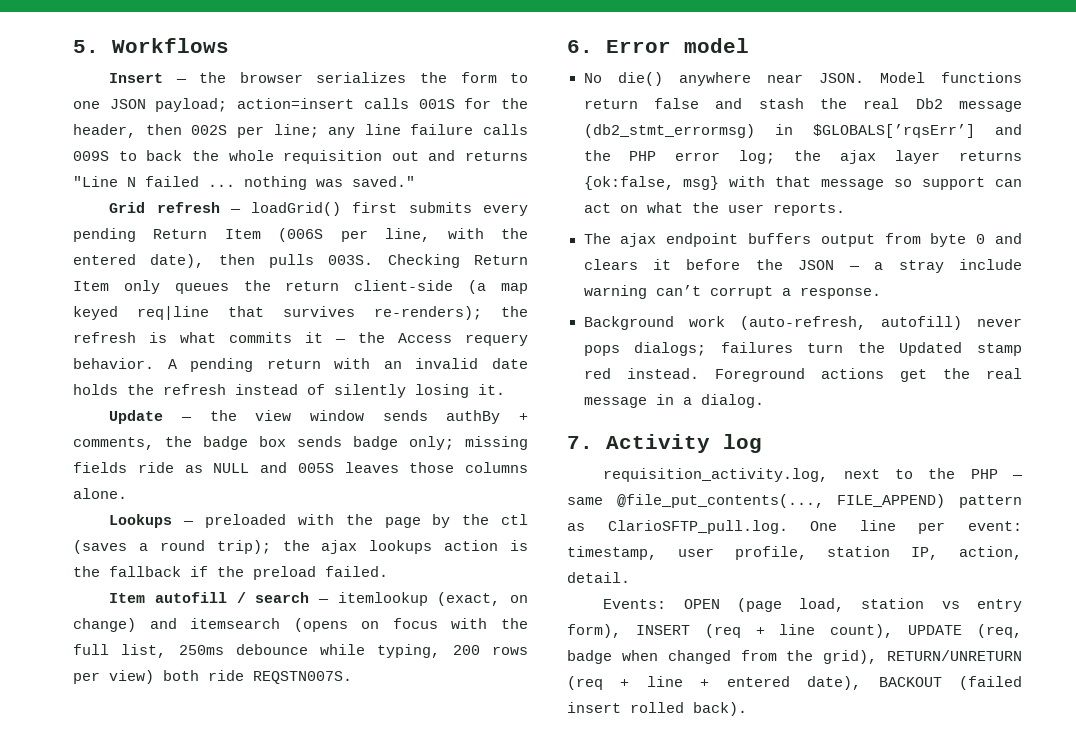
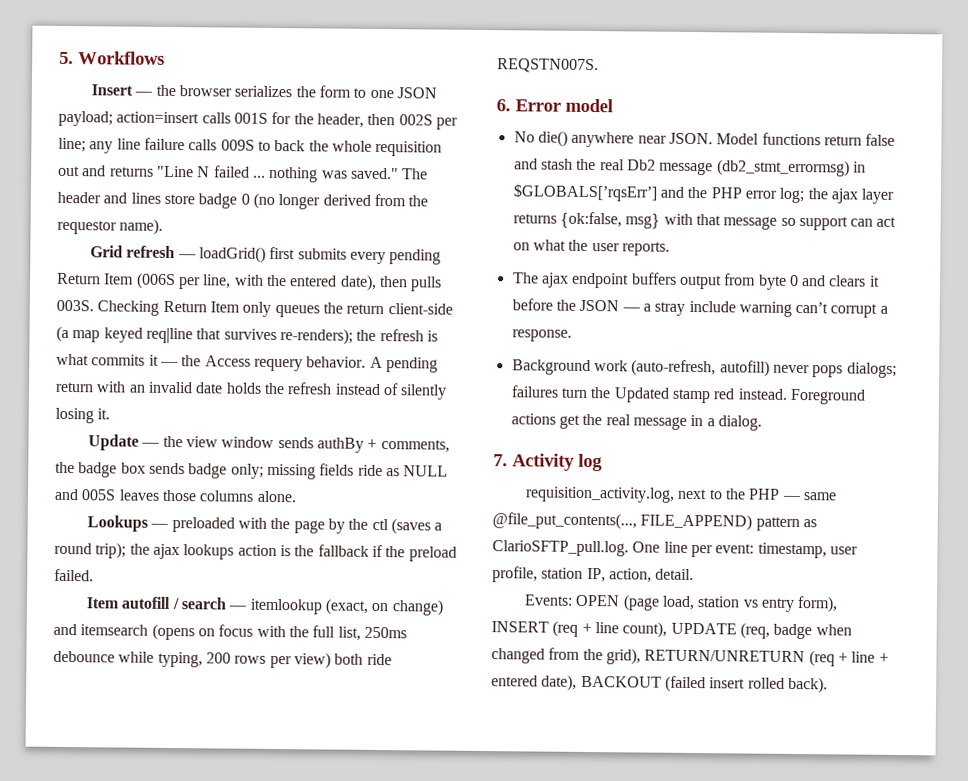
+ The header and lines store badge 0 (no longer derived from the requestor name).

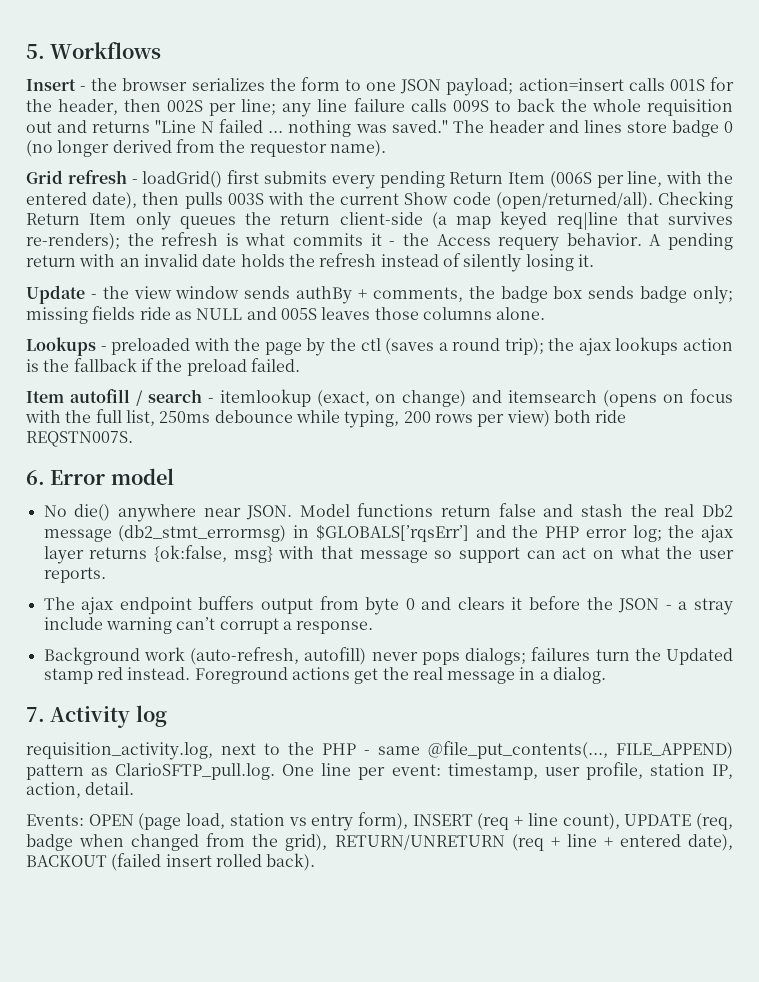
- Insert — the browser serializes the form to one JSON payload; action=insert calls 001S for the header, then 002S per line; any line failure calls 009S to back the whole requisition out and returns "Line N failed ... nothing was saved."
+ Insert - the browser serializes the form to one JSON payload; action=insert calls 001S for the header, then 002S per line; any line failure calls 009S to back the whole requisition out and returns "Line N failed ... nothing was saved."
- Grid refresh — loadGrid() first submits every pending Return Item (006S per line, with the entered date), then pulls 003S.
+ Grid refresh - loadGrid() first submits every pending Return Item (006S per line, with the entered date), then pulls 003S with the current Show code (open/returned/all).
- Checking Return Item only queues the return client-side (a map keyed req|line that survives re-renders); the refresh is what commits it — the Access requery behavior.
+ Checking Return Item only queues the return client-side (a map keyed req|line that survives re-renders); the refresh is what commits it - the Access requery behavior.
- Update — the view window sends authBy + comments, the badge box sends badge only; missing fields ride as NULL and 005S leaves those columns alone.
+ Update - the view window sends authBy + comments, the badge box sends badge only; missing fields ride as NULL and 005S leaves those columns alone.
- Lookups — preloaded with the page by the ctl (saves a round trip); the ajax lookups action is the fallback if the preload failed.
+ Lookups - preloaded with the page by the ctl (saves a round trip); the ajax lookups action is the fallback if the preload failed.
- Item autofill / search — itemlookup (exact, on change) and itemsearch (opens on focus with the full list, 250ms debounce while typing, 200 rows per view) both ride REQSTN007S.
+ Item autofill / search - itemlookup (exact, on change) and itemsearch (opens on focus with the full list, 250ms debounce while typing, 200 rows per view) both ride REQSTN007S.
- The ajax endpoint buffers output from byte 0 and clears it before the JSON — a stray include warning can’t corrupt a response.
+ The ajax endpoint buffers output from byte 0 and clears it before the JSON - a stray include warning can’t corrupt a response.
- requisition_activity.log, next to the PHP — same @file_put_contents(..., FILE_APPEND) pattern as ClarioSFTP_pull.log. One line per event: timestamp, user profile, station IP, action, detail.
+ requisition_activity.log, next to the PHP - same @file_put_contents(..., FILE_APPEND) pattern as ClarioSFTP_pull.log. One line per event: timestamp, user profile, station IP, action, detail.

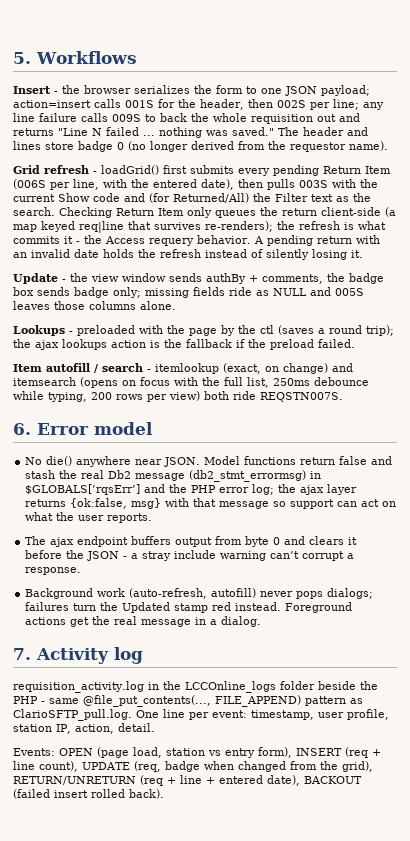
- Grid refresh - loadGrid() first submits every pending Return Item (006S per line, with the entered date), then pulls 003S with the current Show code (open/returned/all).
+ Grid refresh - loadGrid() first submits every pending Return Item (006S per line, with the entered date), then pulls 003S with the current Show code and (for Returned/All) the Filter text as the search.
- requisition_activity.log, next to the PHP - same @file_put_contents(..., FILE_APPEND) pattern as ClarioSFTP_pull.log. One line per event: timestamp, user profile, station IP, action, detail.
+ requisition_activity.log in the LCCOnline_logs folder beside the PHP - same @file_put_contents(..., FILE_APPEND) pattern as ClarioSFTP_pull.log. One line per event: timestamp, user profile, station IP, action, detail.

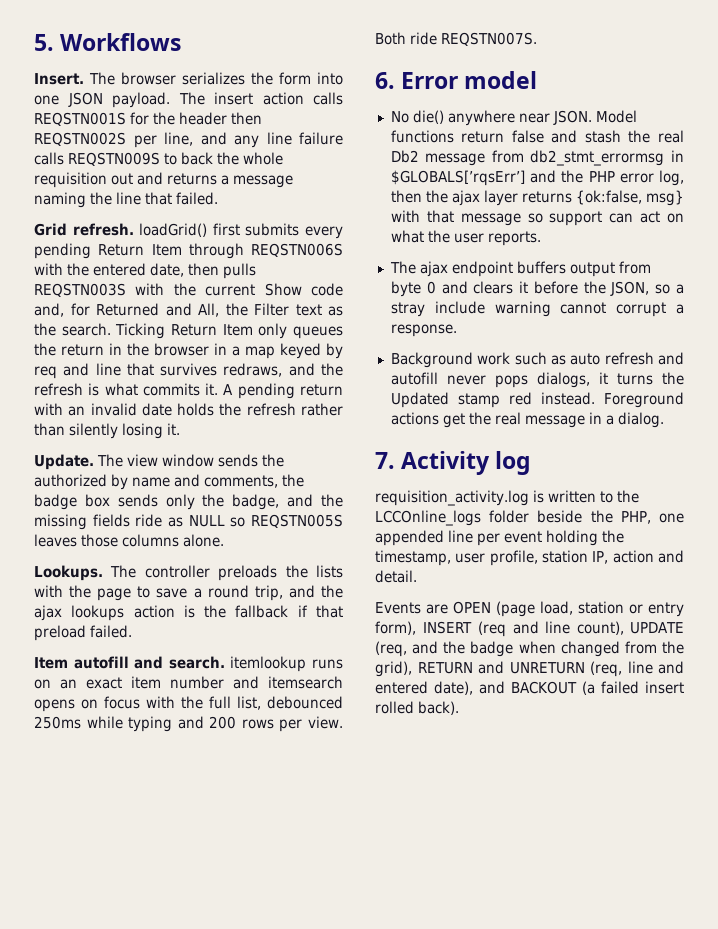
- Insert - the browser serializes the form to one JSON payload; action=insert calls 001S for the header, then 002S per line; any line failure calls 009S to back the whole requisition out and returns "Line N failed ... nothing was saved." The header and lines store badge 0 (no longer derived from the requestor name).
+ Insert. The browser serializes the form into one JSON payload. The insert action calls REQSTN001S for the header then REQSTN002S per line, and any line failure calls REQSTN009S to back the whole requisition out and returns a message naming the line that failed.
- Grid refresh - loadGrid() first submits every pending Return Item (006S per line, with the entered date), then pulls 003S with the current Show code and (for Returned/All) the Filter text as the search.
+ Grid refresh. loadGrid() first submits every pending Return Item through REQSTN006S with the entered date, then pulls REQSTN003S with the current Show code and, for Returned and All, the Filter text as the search.
- Checking Return Item only queues the return client-side (a map keyed req|line that survives re-renders); the refresh is what commits it - the Access requery behavior.
+ Ticking Return Item only queues the return in the browser in a map keyed by req and line that survives redraws, and the refresh is what commits it.
- A pending return with an invalid date holds the refresh instead of silently losing it.
+ A pending return with an invalid date holds the refresh rather than silently losing it.
- Update - the view window sends authBy + comments, the badge box sends badge only; missing fields ride as NULL and 005S leaves those columns alone.
+ Update. The view window sends the authorized by name and comments, the badge box sends only the badge, and the missing fields ride as NULL so REQSTN005S leaves those columns alone.
- Lookups - preloaded with the page by the ctl (saves a round trip); the ajax lookups action is the fallback if the preload failed.
+ Lookups. The controller preloads the lists with the page to save a round trip, and the ajax lookups action is the fallback if that preload failed.
- Item autofill / search - itemlookup (exact, on change) and itemsearch (opens on focus with the full list, 250ms debounce while typing, 200 rows per view) both ride REQSTN007S.
+ Item autofill and search. itemlookup runs on an exact item number and itemsearch opens on focus with the full list, debounced 250ms while typing and 200 rows per view. Both ride REQSTN007S.
- Model functions return false and stash the real Db2 message (db2_stmt_errormsg) in $GLOBALS[’rqsErr’] and the PHP error log; the ajax layer returns {ok:false, msg} with that message so support can act on what the user reports.
+ Model functions return false and stash the real Db2 message from db2_stmt_errormsg in $GLOBALS[’rqsErr’] and the PHP error log, then the ajax layer returns {ok:false, msg} with that message so support can act on what the user reports.
- The ajax endpoint buffers output from byte 0 and clears it before the JSON - a stray include warning can’t corrupt a response.
+ The ajax endpoint buffers output from byte 0 and clears it before the JSON, so a stray include warning cannot corrupt a response.
- Background work (auto-refresh, autofill) never pops dialogs; failures turn the Updated stamp red instead.
+ Background work such as auto refresh and autofill never pops dialogs, it turns the Updated stamp red instead.
- requisition_activity.log in the LCCOnline_logs folder beside the PHP - same @file_put_contents(..., FILE_APPEND) pattern as ClarioSFTP_pull.log. One line per event: timestamp, user profile, station IP, action, detail.
+ requisition_activity.log is written to the LCCOnline_logs folder beside the PHP, one appended line per event holding the timestamp, user profile, station IP, action and detail.
- Events: OPEN (page load, station vs entry form), INSERT (req + line count), UPDATE (req, badge when changed from the grid), RETURN/UNRETURN (req + line + entered date), BACKOUT (failed insert rolled back).
+ Events are OPEN (page load, station or entry form), INSERT (req and line count), UPDATE (req, and the badge when changed from the grid), RETURN and UNRETURN (req, line and entered date), and BACKOUT (a failed insert rolled back).

